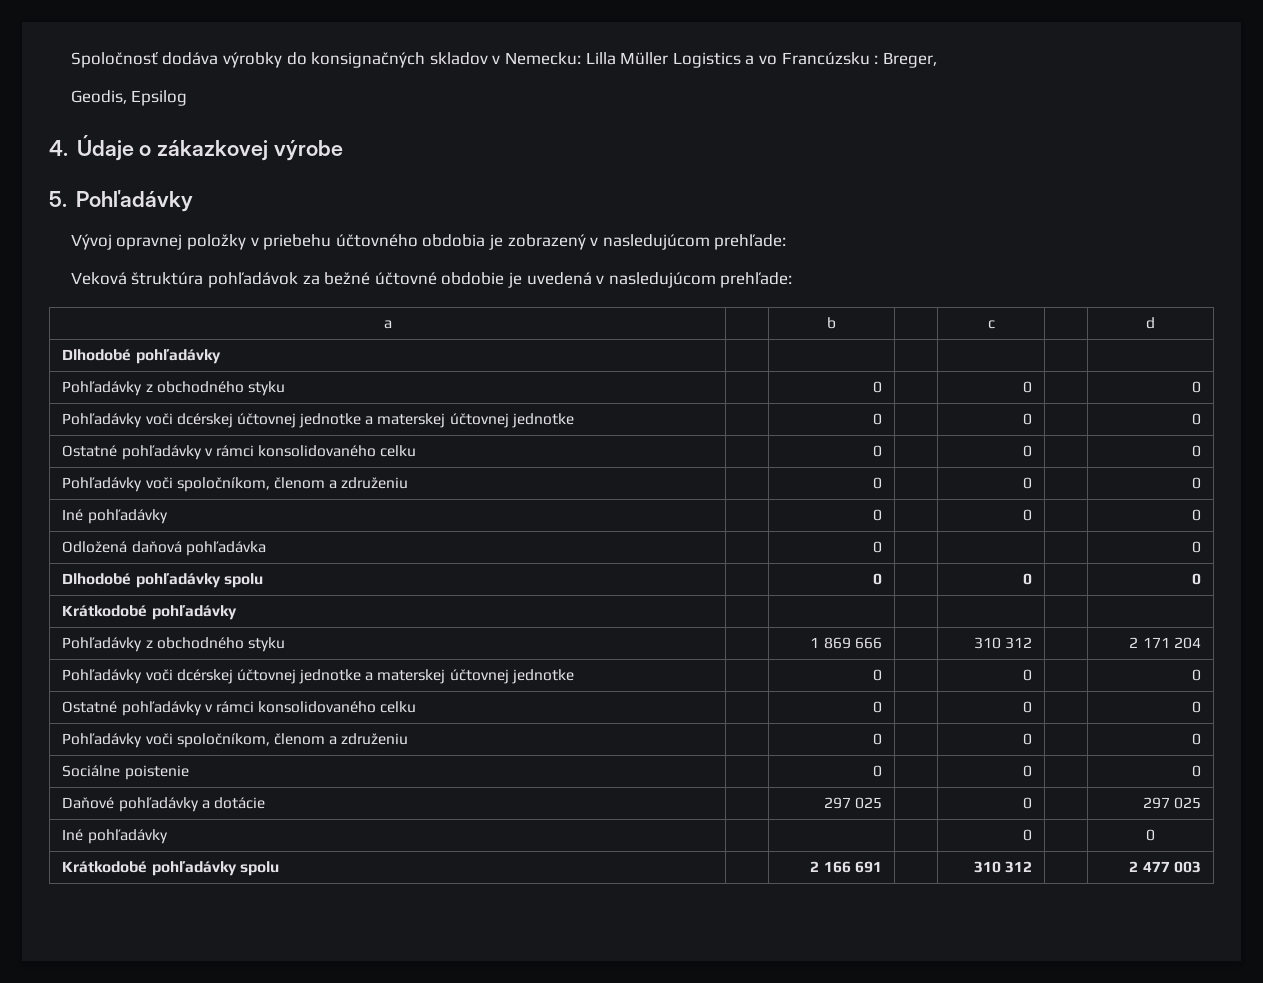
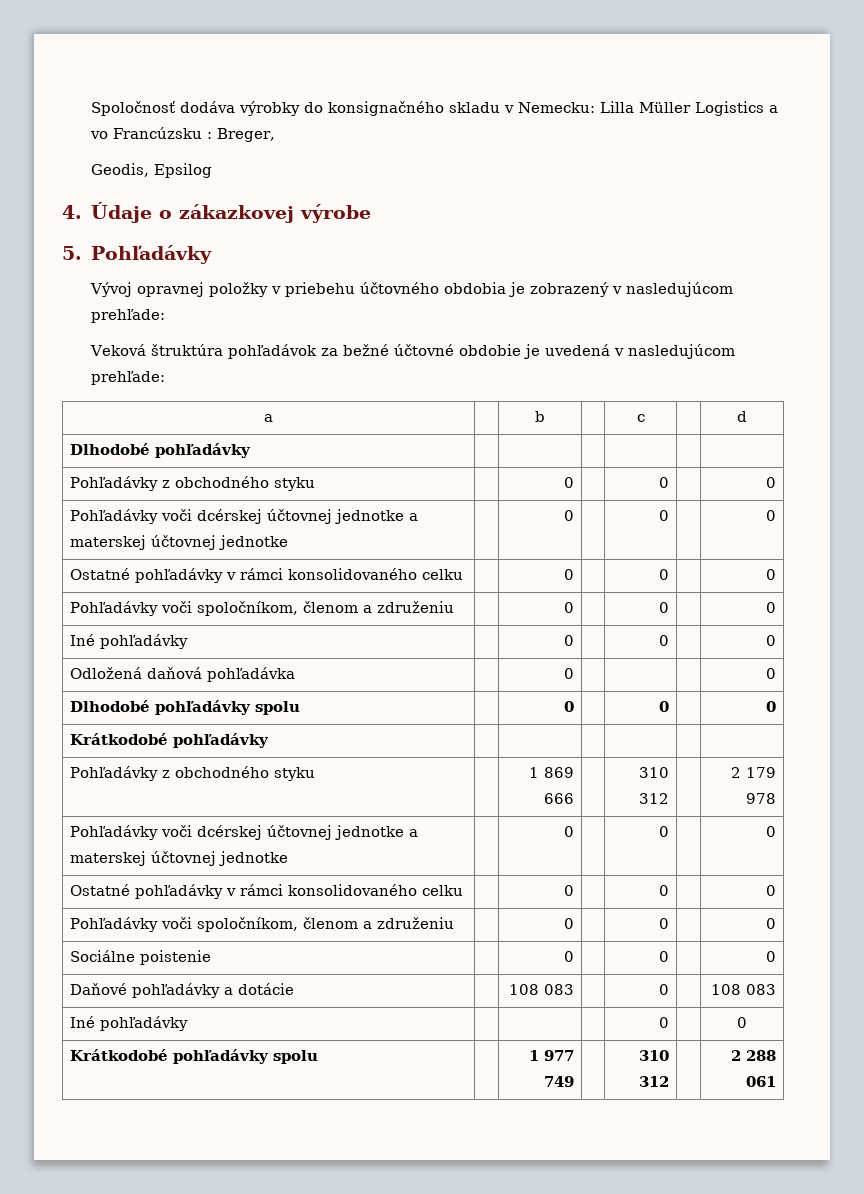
- Spoločnosť dodáva výrobky do konsignačných skladov v Nemecku: Lilla Müller Logistics a vo Francúzsku : Breger,
+ Spoločnosť dodáva výrobky do konsignačného skladu v Nemecku: Lilla Müller Logistics a vo Francúzsku : Breger,
- Pohľadávky z obchodného styku | | 1 869 666 | | 310 312 | | 2 171 204
+ Pohľadávky z obchodného styku | | 1 869 666 | | 310 312 | | 2 179 978
- Daňové pohľadávky a dotácie | | 297 025 | | 0 | | 297 025
+ Daňové pohľadávky a dotácie | | 108 083 | | 0 | | 108 083
- Krátkodobé pohľadávky spolu | | 2 166 691 | | 310 312 | | 2 477 003
+ Krátkodobé pohľadávky spolu | | 1 977 749 | | 310 312 | | 2 288 061

